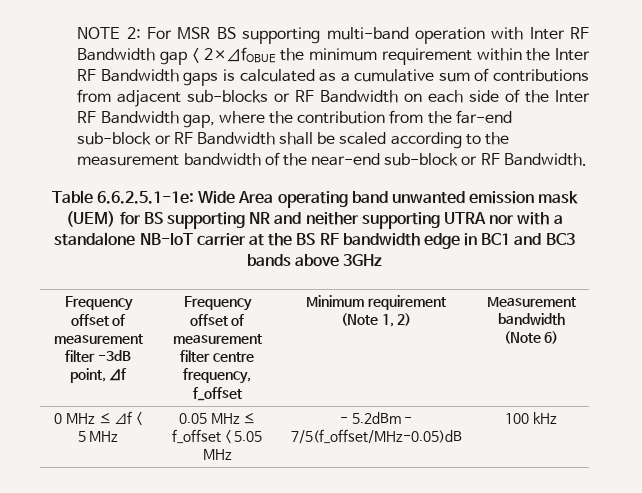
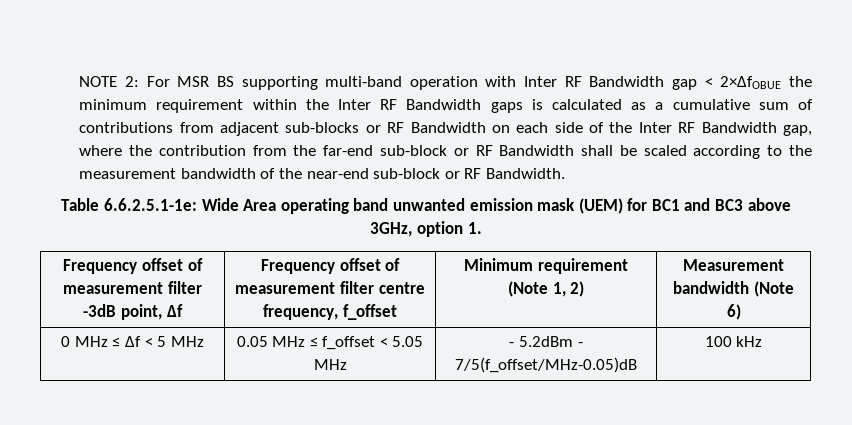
- Table 6.6.2.5.1-1e: Wide Area operating band unwanted emission mask (UEM) for BS supporting NR and neither supporting UTRA nor with a standalone NB-IoT carrier at the BS RF bandwidth edge in BC1 and BC3 bands above 3GHz
+ Table 6.6.2.5.1-1e: Wide Area operating band unwanted emission mask (UEM) for BC1 and BC3 above 3GHz, option 1.

